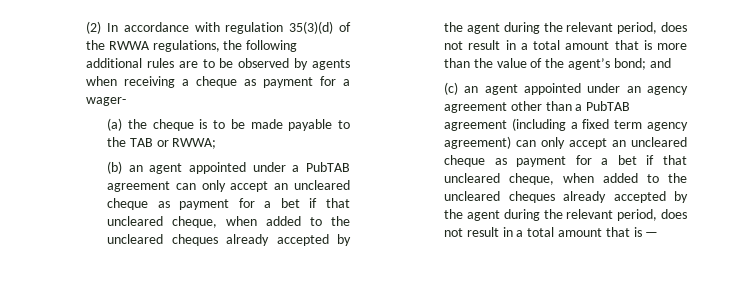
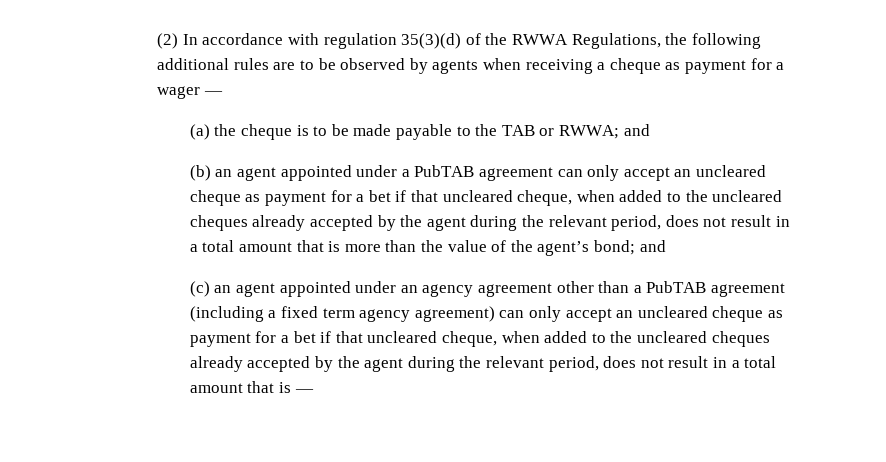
- (2) In accordance with regulation 35(3)(d) of the RWWA regulations, the following additional rules are to be observed by agents when receiving a cheque as payment for a wager-
+ (2) In accordance with regulation 35(3)(d) of the RWWA Regulations, the following additional rules are to be observed by agents when receiving a cheque as payment for a wager —
- (a) the cheque is to be made payable to the TAB or RWWA;
+ (a) the cheque is to be made payable to the TAB or RWWA; and

